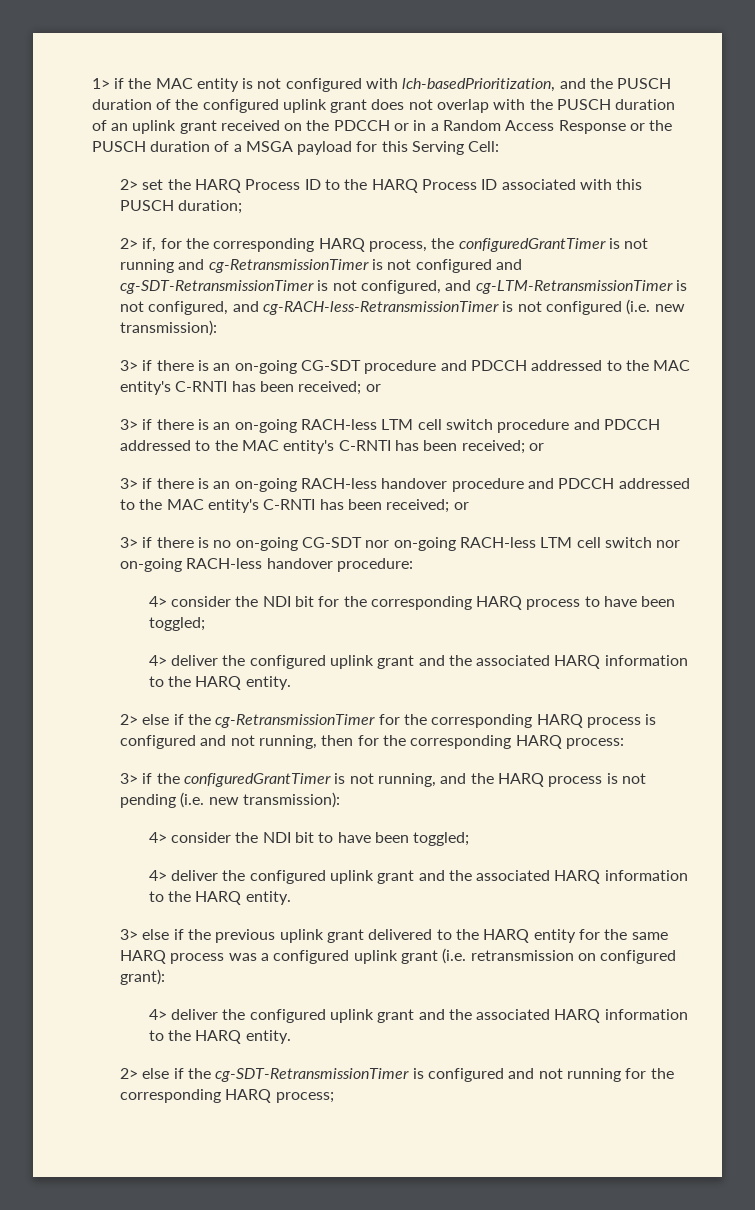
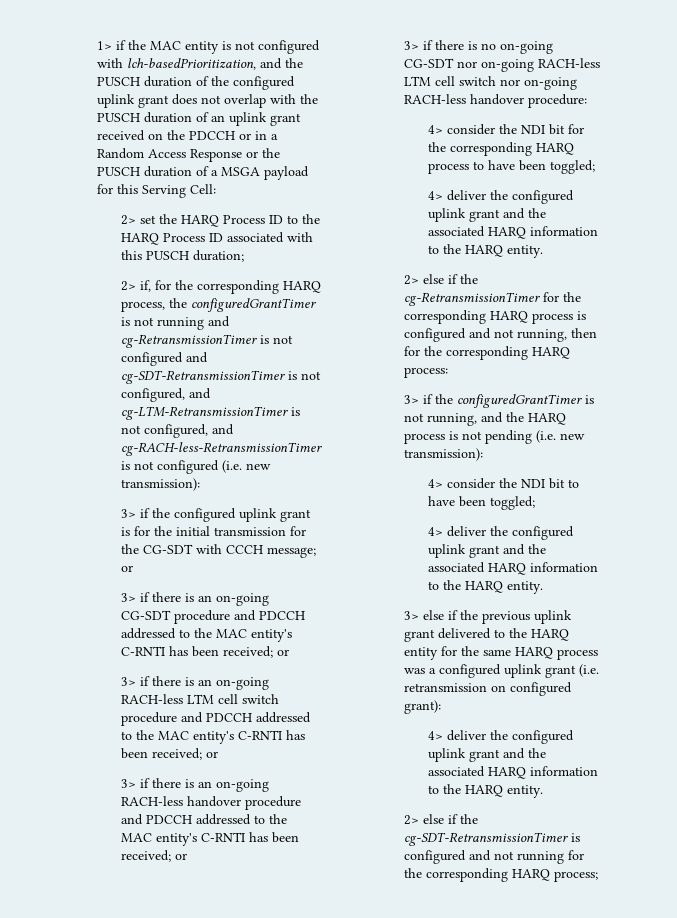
+ 3> if the configured uplink grant is for the initial transmission for the CG-SDT with CCCH message; or

